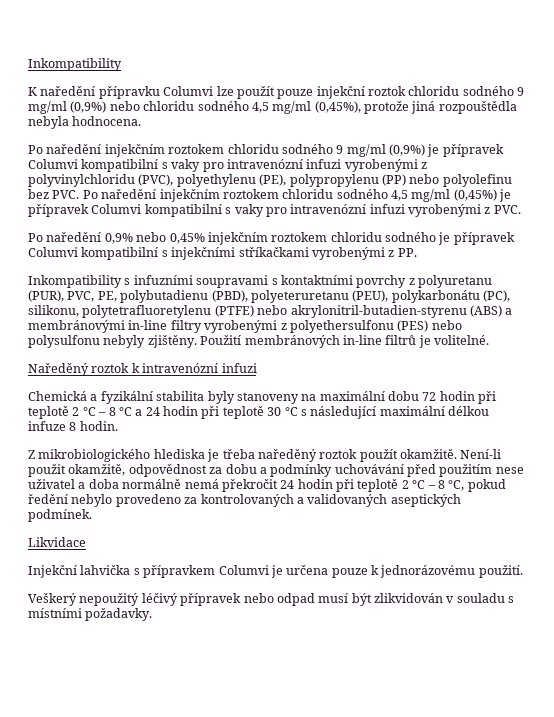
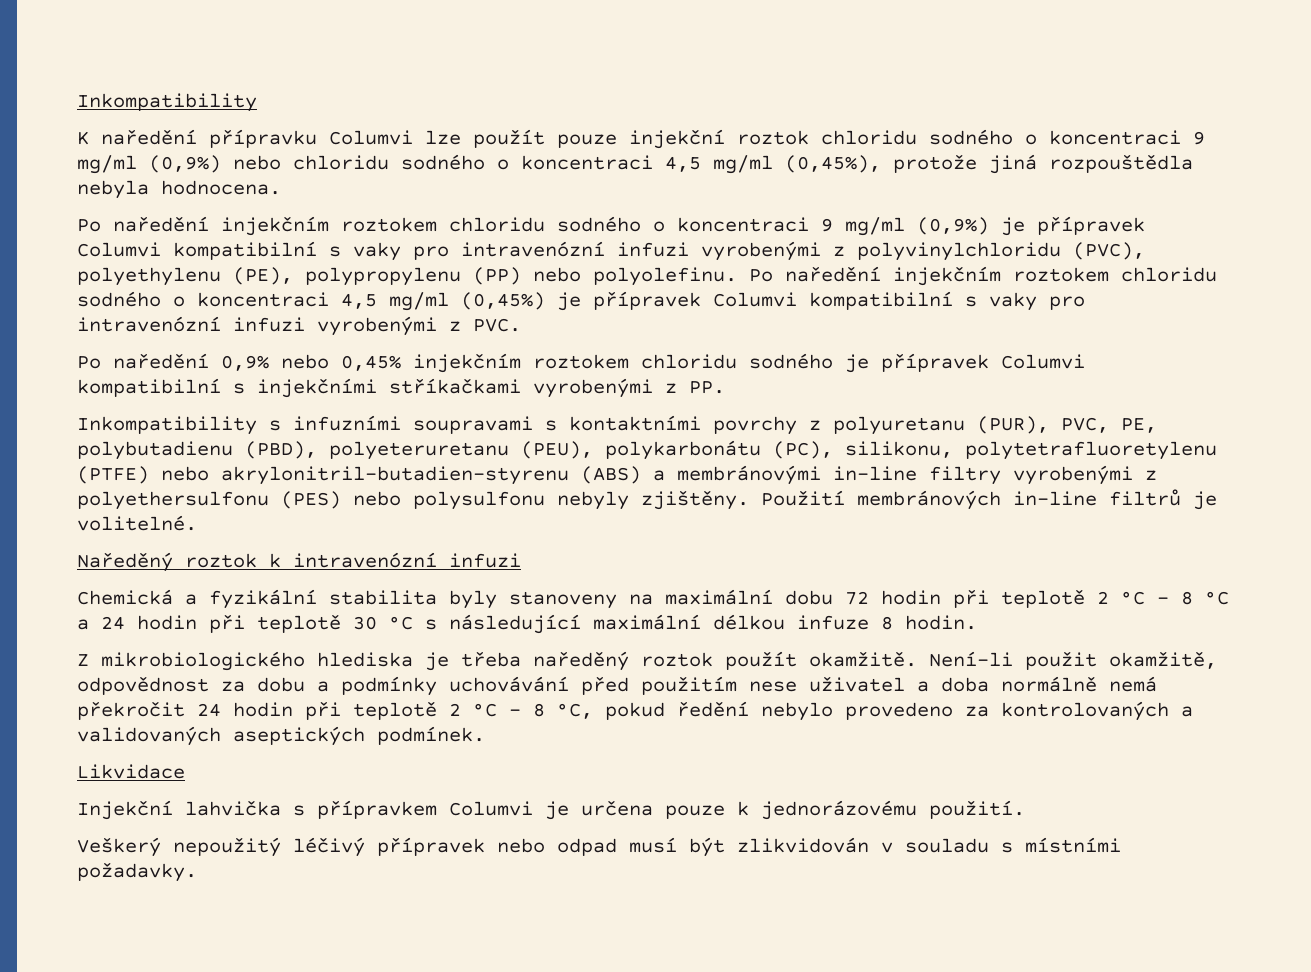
- K naředění přípravku Columvi lze použít pouze injekční roztok chloridu sodného 9 mg/ml (0,9%) nebo chloridu sodného 4,5 mg/ml (0,45%), protože jiná rozpouštědla nebyla hodnocena.
+ K naředění přípravku Columvi lze použít pouze injekční roztok chloridu sodného o koncentraci 9 mg/ml (0,9%) nebo chloridu sodného o koncentraci 4,5 mg/ml (0,45%), protože jiná rozpouštědla nebyla hodnocena.
- Po naředění injekčním roztokem chloridu sodného 9 mg/ml (0,9%) je přípravek Columvi kompatibilní s vaky pro intravenózní infuzi vyrobenými z polyvinylchloridu (PVC), polyethylenu (PE), polypropylenu (PP) nebo polyolefinu bez PVC. Po naředění injekčním roztokem chloridu sodného 4,5 mg/ml (0,45%) je přípravek Columvi kompatibilní s vaky pro intravenózní infuzi vyrobenými z PVC.
+ Po naředění injekčním roztokem chloridu sodného o koncentraci 9 mg/ml (0,9%) je přípravek Columvi kompatibilní s vaky pro intravenózní infuzi vyrobenými z polyvinylchloridu (PVC), polyethylenu (PE), polypropylenu (PP) nebo polyolefinu. Po naředění injekčním roztokem chloridu sodného o koncentraci 4,5 mg/ml (0,45%) je přípravek Columvi kompatibilní s vaky pro intravenózní infuzi vyrobenými z PVC.

